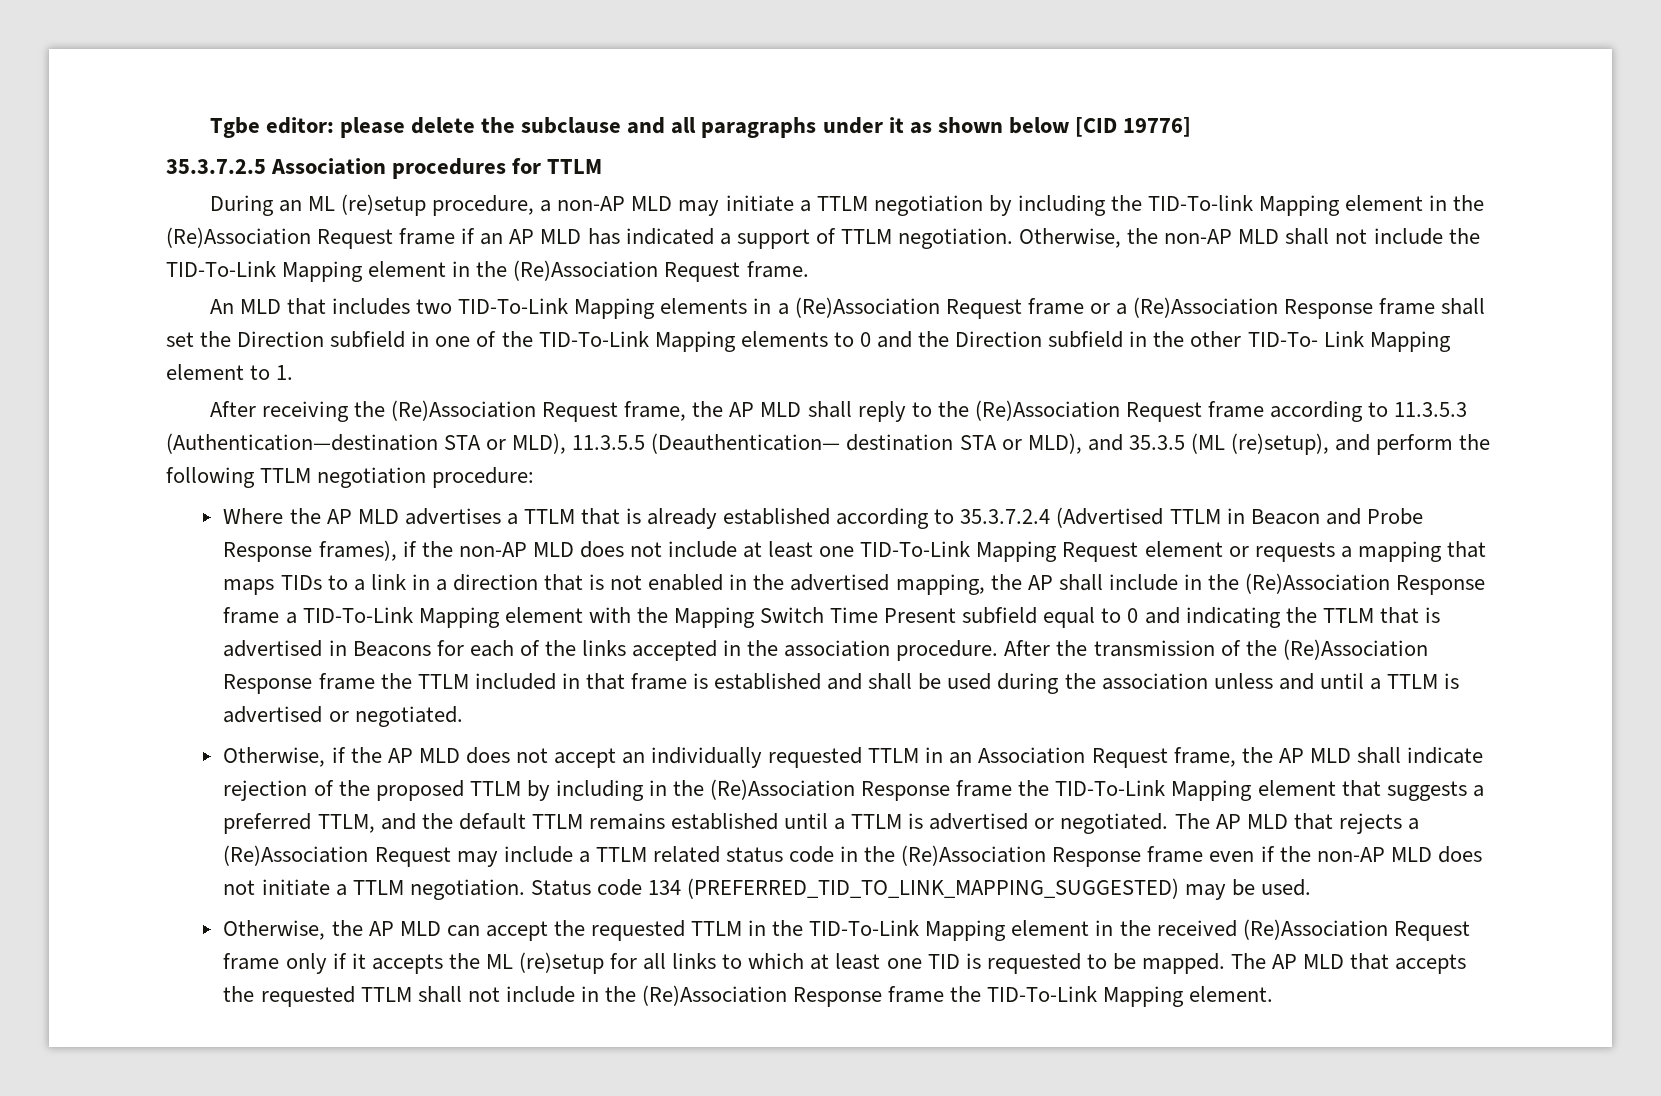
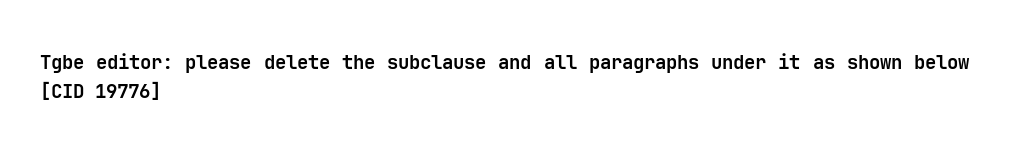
- 35.3.7.2.5 Association procedures for TTLM
- During an ML (re)setup procedure, a non-AP MLD may initiate a TTLM negotiation by including the TID-To-link Mapping element in the (Re)Association Request frame if an AP MLD has indicated a support of TTLM negotiation. Otherwise, the non-AP MLD shall not include the TID-To-Link Mapping element in the (Re)Association Request frame.
- An MLD that includes two TID-To-Link Mapping elements in a (Re)Association Request frame or a (Re)Association Response frame shall set the Direction subfield in one of the TID-To-Link Mapping elements to 0 and the Direction subfield in the other TID-To- Link Mapping element to 1.
- After receiving the (Re)Association Request frame, the AP MLD shall reply to the (Re)Association Request frame according to 11.3.5.3 (Authentication—destination STA or MLD), 11.3.5.5 (Deauthentication— destination STA or MLD), and 35.3.5 (ML (re)setup), and perform the following TTLM negotiation procedure:
- Where the AP MLD advertises a TTLM that is already established according to 35.3.7.2.4 (Advertised TTLM in Beacon and Probe Response frames), if the non-AP MLD does not include at least one TID-To-Link Mapping Request element or requests a mapping that maps TIDs to a link in a direction that is not enabled in the advertised mapping, the AP shall include in the (Re)Association Response frame a TID-To-Link Mapping element with the Mapping Switch Time Present subfield equal to 0 and indicating the TTLM that is advertised in Beacons for each of the links accepted in the association procedure. After the transmission of the (Re)Association Response frame the TTLM included in that frame is established and shall be used during the association unless and until a TTLM is advertised or negotiated.
- Otherwise, if the AP MLD does not accept an individually requested TTLM in an Association Request frame, the AP MLD shall indicate rejection of the proposed TTLM by including in the (Re)Association Response frame the TID-To-Link Mapping element that suggests a preferred TTLM, and the default TTLM remains established until a TTLM is advertised or negotiated. The AP MLD that rejects a (Re)Association Request may include a TTLM related status code in the (Re)Association Response frame even if the non-AP MLD does not initiate a TTLM negotiation. Status code 134 (PREFERRED_TID_TO_LINK_MAPPING_SUGGESTED) may be used.
- Otherwise, the AP MLD can accept the requested TTLM in the TID-To-Link Mapping element in the received (Re)Association Request frame only if it accepts the ML (re)setup for all links to which at least one TID is requested to be mapped. The AP MLD that accepts the requested TTLM shall not include in the (Re)Association Response frame the TID-To-Link Mapping element.

